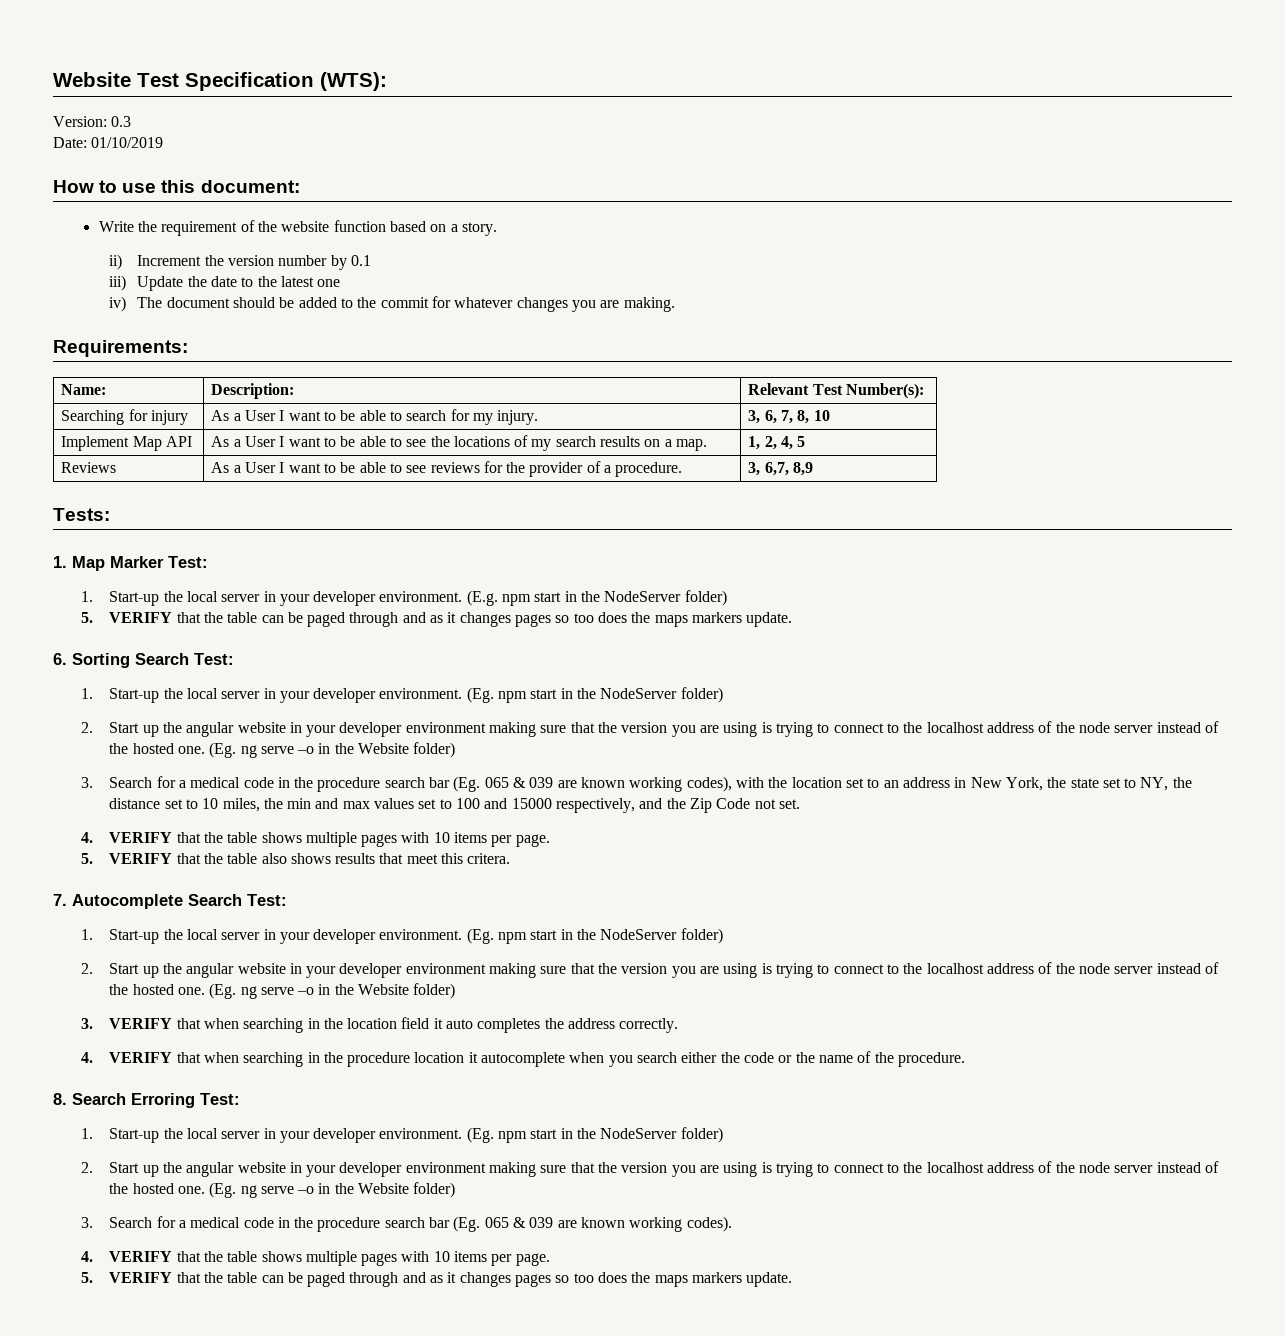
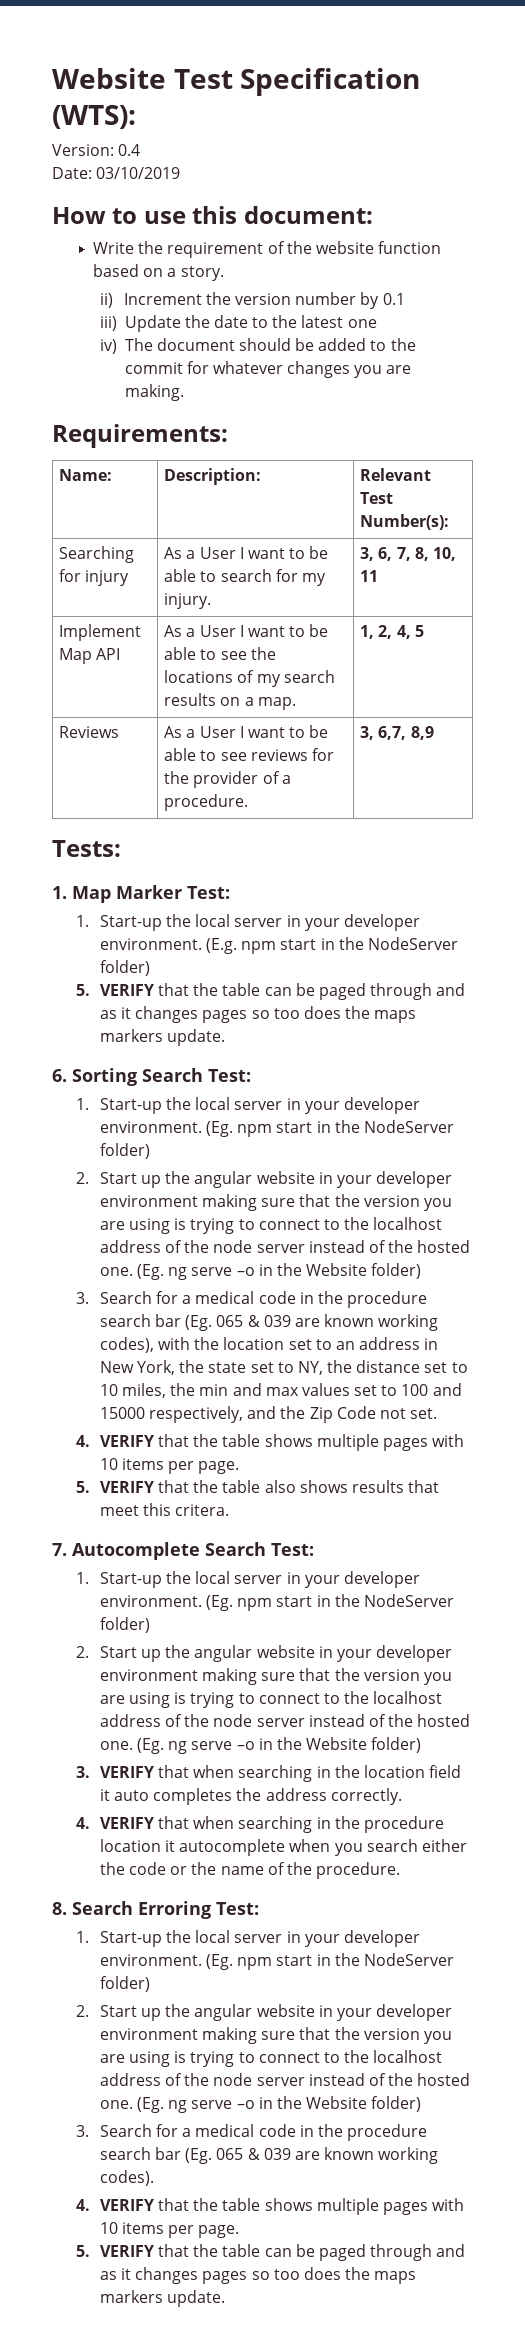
- Version: 0.3
+ Version: 0.4
- Date: 01/10/2019
+ Date: 03/10/2019
- Searching for injury | As a User I want to be able to search for my injury. | 3, 6, 7, 8, 10
+ Searching for injury | As a User I want to be able to search for my injury. | 3, 6, 7, 8, 10, 11

